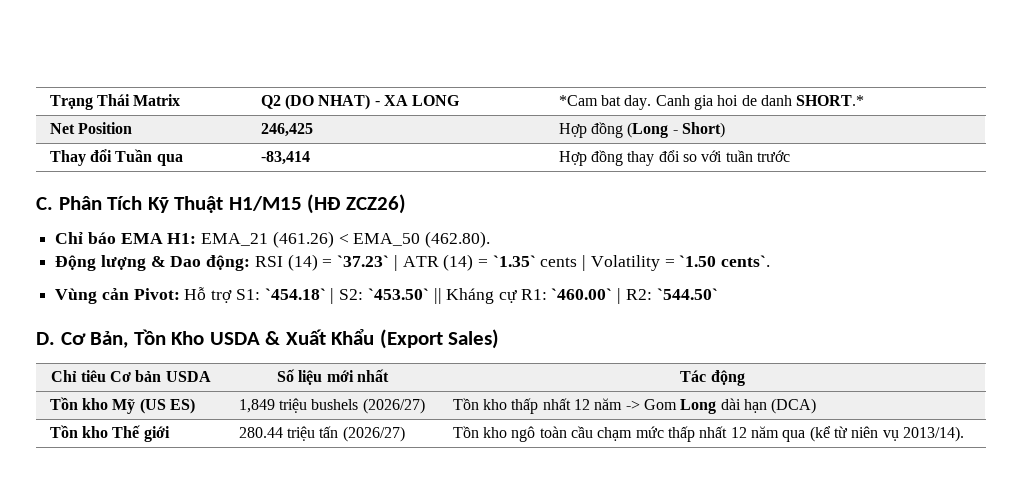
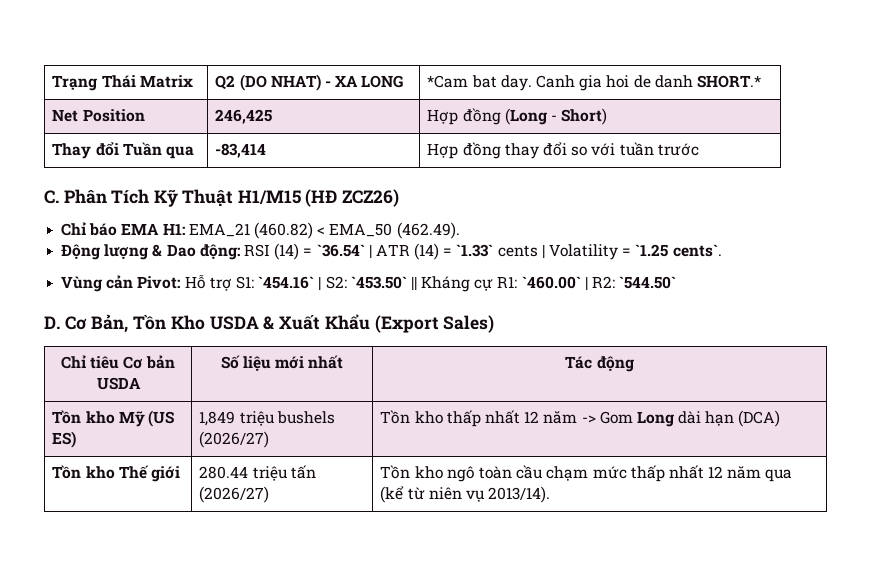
- Chỉ báo EMA H1: EMA_21 (461.26) < EMA_50 (462.80).
+ Chỉ báo EMA H1: EMA_21 (460.82) < EMA_50 (462.49).
- Động lượng & Dao động: RSI (14) = `37.23` | ATR (14) = `1.35` cents | Volatility = `1.50 cents`.
+ Động lượng & Dao động: RSI (14) = `36.54` | ATR (14) = `1.33` cents | Volatility = `1.25 cents`.
- Vùng cản Pivot: Hỗ trợ S1: `454.18` | S2: `453.50` || Kháng cự R1: `460.00` | R2: `544.50`
+ Vùng cản Pivot: Hỗ trợ S1: `454.16` | S2: `453.50` || Kháng cự R1: `460.00` | R2: `544.50`

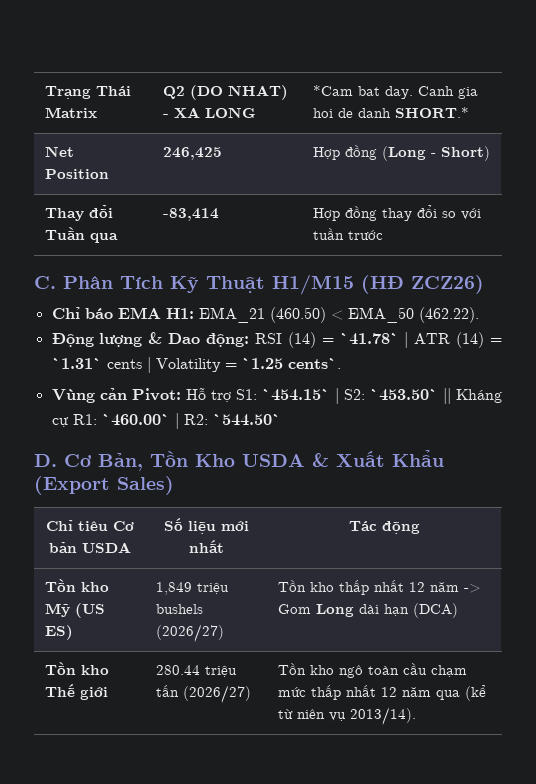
- Chỉ báo EMA H1: EMA_21 (460.82) < EMA_50 (462.49).
+ Chỉ báo EMA H1: EMA_21 (460.50) < EMA_50 (462.22).
- Động lượng & Dao động: RSI (14) = `36.54` | ATR (14) = `1.33` cents | Volatility = `1.25 cents`.
+ Động lượng & Dao động: RSI (14) = `41.78` | ATR (14) = `1.31` cents | Volatility = `1.25 cents`.
- Vùng cản Pivot: Hỗ trợ S1: `454.16` | S2: `453.50` || Kháng cự R1: `460.00` | R2: `544.50`
+ Vùng cản Pivot: Hỗ trợ S1: `454.15` | S2: `453.50` || Kháng cự R1: `460.00` | R2: `544.50`

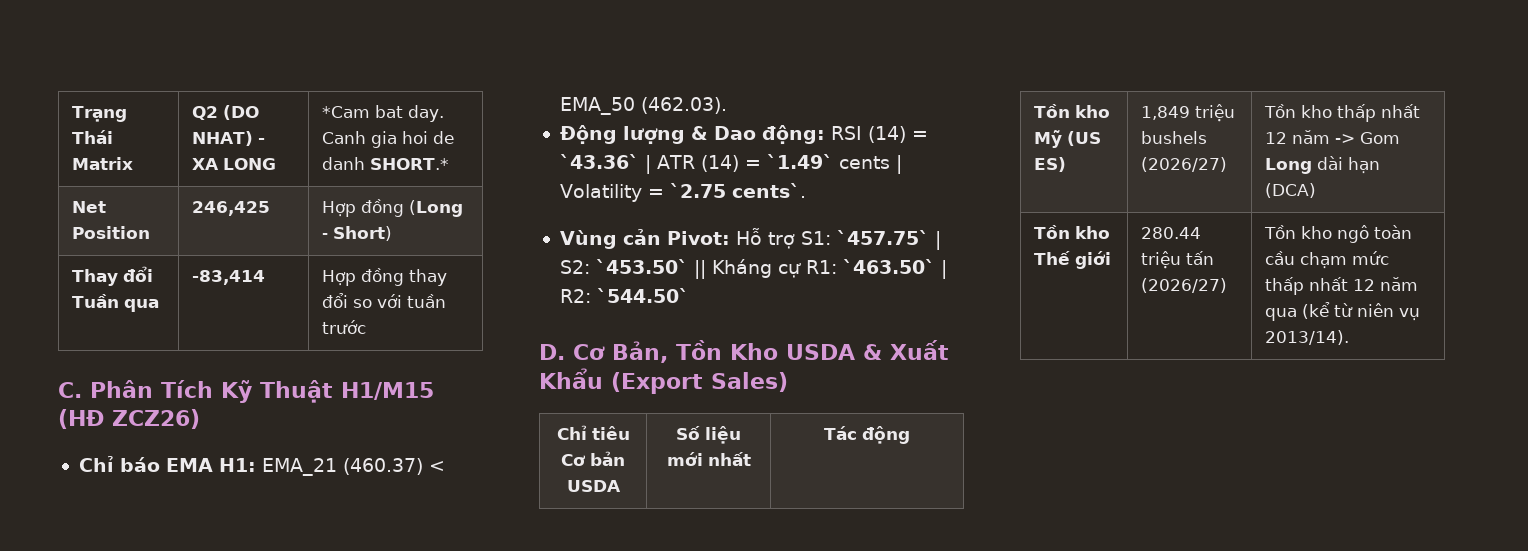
- Chỉ báo EMA H1: EMA_21 (460.50) < EMA_50 (462.22).
+ Chỉ báo EMA H1: EMA_21 (460.37) < EMA_50 (462.03).
- Động lượng & Dao động: RSI (14) = `41.78` | ATR (14) = `1.31` cents | Volatility = `1.25 cents`.
+ Động lượng & Dao động: RSI (14) = `43.36` | ATR (14) = `1.49` cents | Volatility = `2.75 cents`.
- Vùng cản Pivot: Hỗ trợ S1: `454.15` | S2: `453.50` || Kháng cự R1: `460.00` | R2: `544.50`
+ Vùng cản Pivot: Hỗ trợ S1: `457.75` | S2: `453.50` || Kháng cự R1: `463.50` | R2: `544.50`

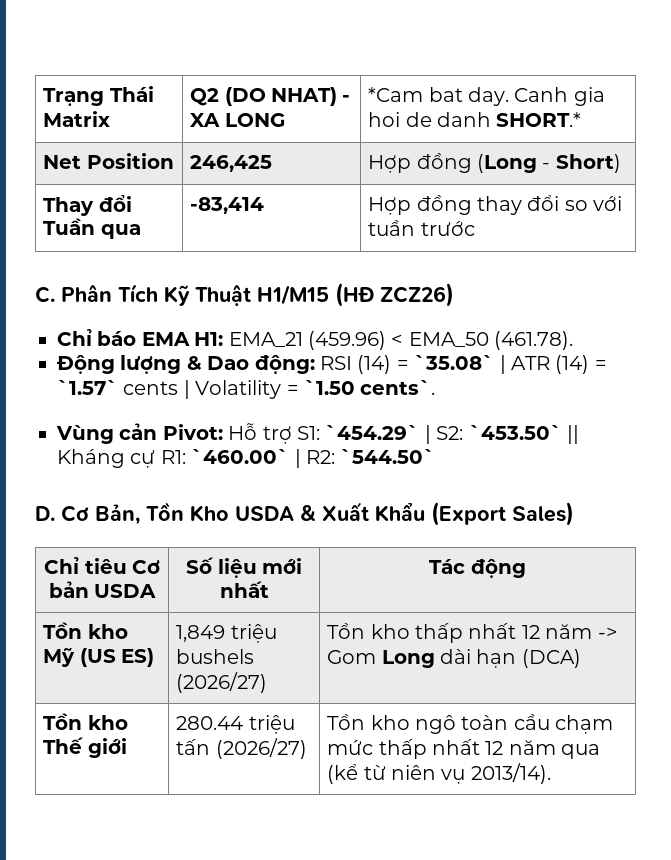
- Chỉ báo EMA H1: EMA_21 (460.37) < EMA_50 (462.03).
+ Chỉ báo EMA H1: EMA_21 (459.96) < EMA_50 (461.78).
- Động lượng & Dao động: RSI (14) = `43.36` | ATR (14) = `1.49` cents | Volatility = `2.75 cents`.
+ Động lượng & Dao động: RSI (14) = `35.08` | ATR (14) = `1.57` cents | Volatility = `1.50 cents`.
- Vùng cản Pivot: Hỗ trợ S1: `457.75` | S2: `453.50` || Kháng cự R1: `463.50` | R2: `544.50`
+ Vùng cản Pivot: Hỗ trợ S1: `454.29` | S2: `453.50` || Kháng cự R1: `460.00` | R2: `544.50`

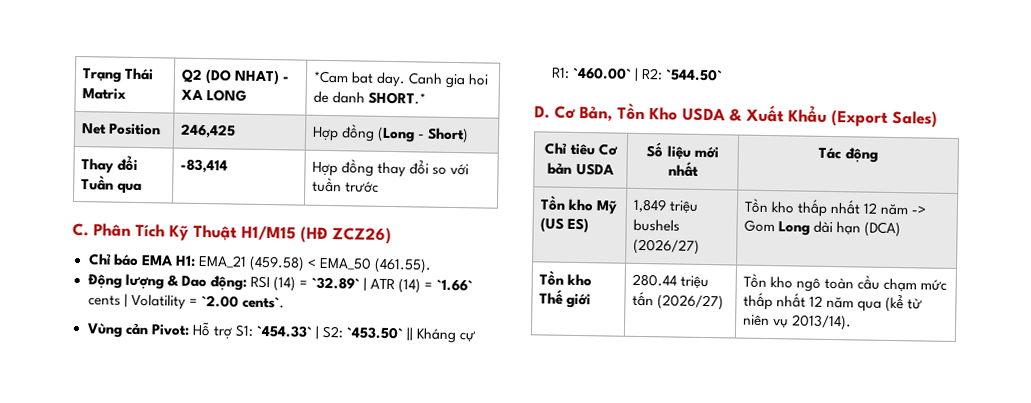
- Chỉ báo EMA H1: EMA_21 (459.96) < EMA_50 (461.78).
+ Chỉ báo EMA H1: EMA_21 (459.58) < EMA_50 (461.55).
- Động lượng & Dao động: RSI (14) = `35.08` | ATR (14) = `1.57` cents | Volatility = `1.50 cents`.
+ Động lượng & Dao động: RSI (14) = `32.89` | ATR (14) = `1.66` cents | Volatility = `2.00 cents`.
- Vùng cản Pivot: Hỗ trợ S1: `454.29` | S2: `453.50` || Kháng cự R1: `460.00` | R2: `544.50`
+ Vùng cản Pivot: Hỗ trợ S1: `454.33` | S2: `453.50` || Kháng cự R1: `460.00` | R2: `544.50`

